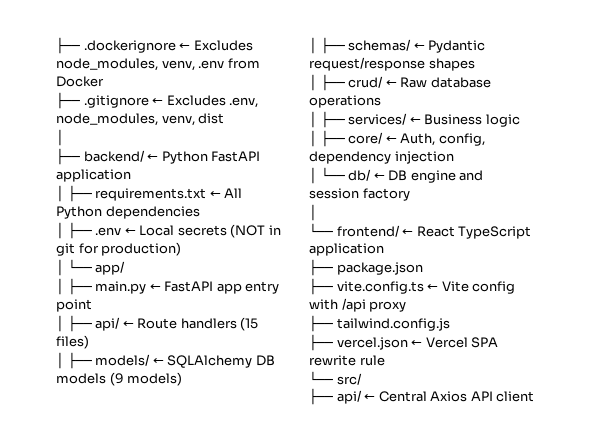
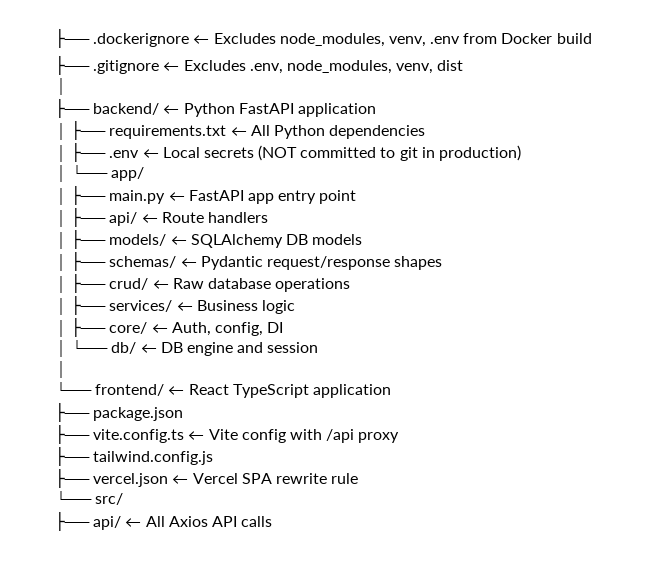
- ├── .dockerignore ← Excludes node_modules, venv, .env from Docker
+ ├── .dockerignore ← Excludes node_modules, venv, .env from Docker build
- │ ├── .env ← Local secrets (NOT in git for production)
+ │ ├── .env ← Local secrets (NOT committed to git in production)
- │ ├── api/ ← Route handlers (15 files)
+ │ ├── api/ ← Route handlers
- │ ├── models/ ← SQLAlchemy DB models (9 models)
+ │ ├── models/ ← SQLAlchemy DB models
- │ ├── core/ ← Auth, config, dependency injection
+ │ ├── core/ ← Auth, config, DI
- │ └── db/ ← DB engine and session factory
+ │ └── db/ ← DB engine and session
- ├── api/ ← Central Axios API client
+ ├── api/ ← All Axios API calls

